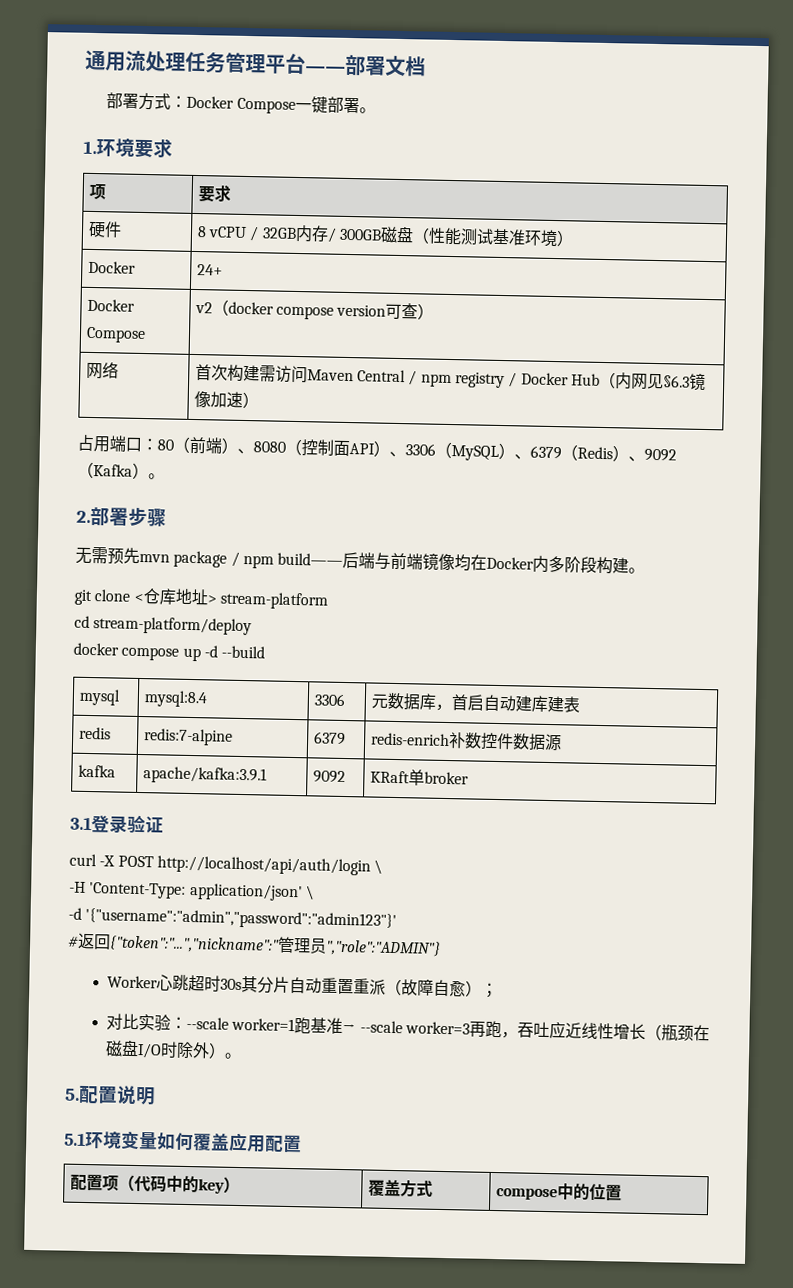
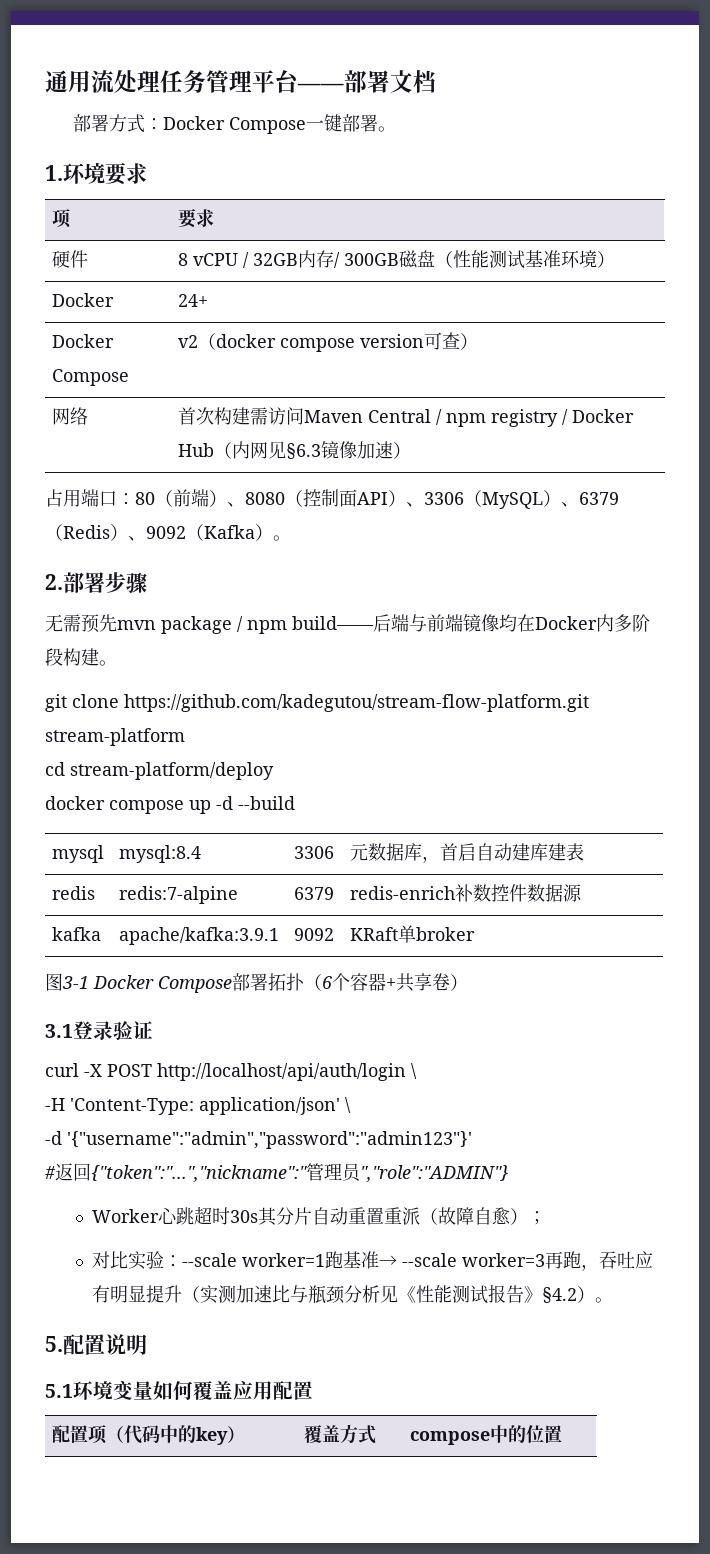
- git clone <仓库地址> stream-platform
+ git clone https://github.com/kadegutou/stream-flow-platform.git stream-platform
+ 图3-1 Docker Compose部署拓扑（6个容器+共享卷）
- 对比实验：--scale worker=1跑基准→ --scale worker=3再跑，吞吐应近线性增长（瓶颈在磁盘I/O时除外）。
+ 对比实验：--scale worker=1跑基准→ --scale worker=3再跑，吞吐应有明显提升（实测加速比与瓶颈分析见《性能测试报告》§4.2）。

